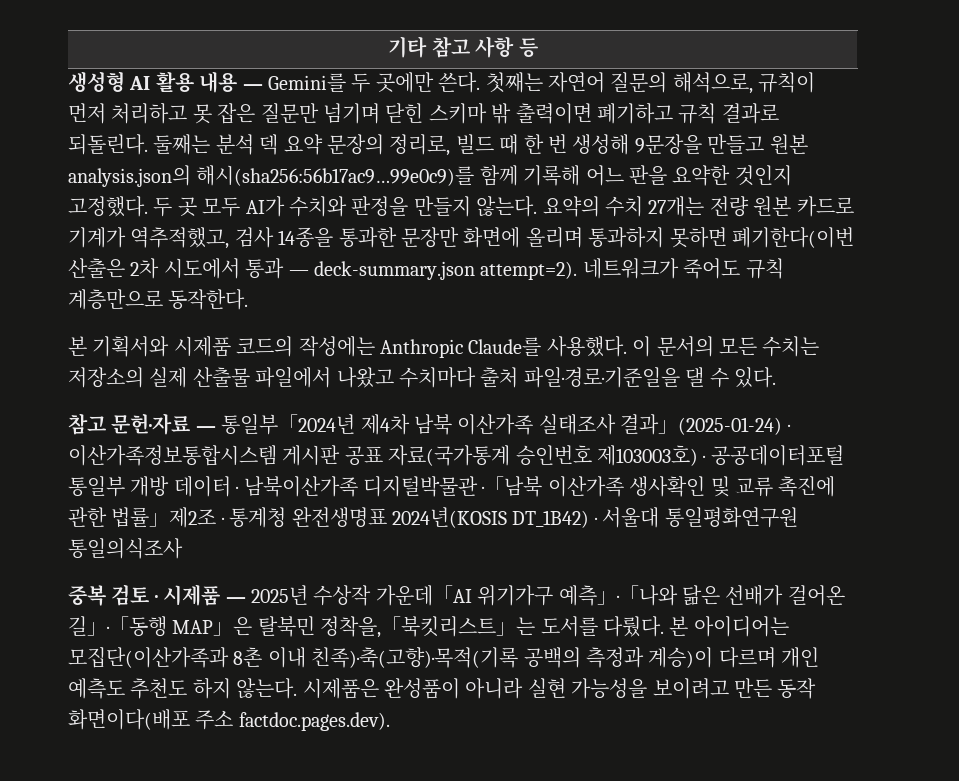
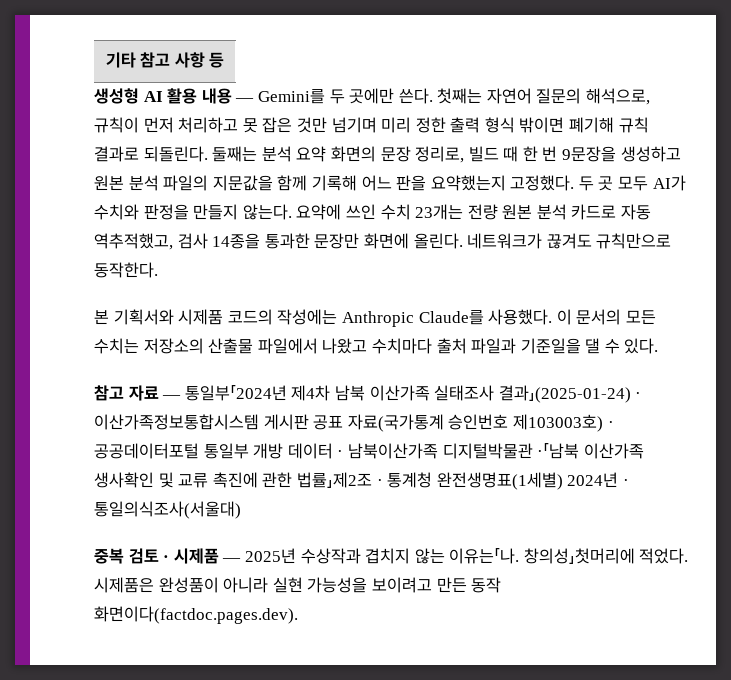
- 첫째는 자연어 질문의 해석으로, 규칙이 먼저 처리하고 못 잡은 질문만 넘기며 닫힌 스키마 밖 출력이면 폐기하고 규칙 결과로 되돌린다.
+ 첫째는 자연어 질문의 해석으로, 규칙이 먼저 처리하고 못 잡은 것만 넘기며 미리 정한 출력 형식 밖이면 폐기해 규칙 결과로 되돌린다.
- 둘째는 분석 덱 요약 문장의 정리로, 빌드 때 한 번 생성해 9문장을 만들고 원본 analysis.json의 해시(sha256:56b17ac9…99e0c9)를 함께 기록해 어느 판을 요약한 것인지 고정했다.
+ 둘째는 분석 요약 화면의 문장 정리로, 빌드 때 한 번 9문장을 생성하고 원본 분석 파일의 지문값을 함께 기록해 어느 판을 요약했는지 고정했다.
- 요약의 수치 27개는 전량 원본 카드로 기계가 역추적했고, 검사 14종을 통과한 문장만 화면에 올리며 통과하지 못하면 폐기한다(이번 산출은 2차 시도에서 통과 — deck-summary.json attempt=2). 네트워크가 죽어도 규칙 계층만으로 동작한다.
+ 요약에 쓰인 수치 23개는 전량 원본 분석 카드로 자동 역추적했고, 검사 14종을 통과한 문장만 화면에 올린다. 네트워크가 끊겨도 규칙만으로 동작한다.
- 이 문서의 모든 수치는 저장소의 실제 산출물 파일에서 나왔고 수치마다 출처 파일·경로·기준일을 댈 수 있다.
+ 이 문서의 모든 수치는 저장소의 산출물 파일에서 나왔고 수치마다 출처 파일과 기준일을 댈 수 있다.
- 참고 문헌·자료 — 통일부「2024년 제4차 남북 이산가족 실태조사 결과」(2025-01-24) · 이산가족정보통합시스템 게시판 공표 자료(국가통계 승인번호 제103003호) · 공공데이터포털 통일부 개방 데이터 · 남북이산가족 디지털박물관 ·「남북 이산가족 생사확인 및 교류 촉진에 관한 법률」제2조 · 통계청 완전생명표 2024년(KOSIS DT_1B42) · 서울대 통일평화연구원 통일의식조사
+ 참고 자료 — 통일부「2024년 제4차 남북 이산가족 실태조사 결과」(2025-01-24) · 이산가족정보통합시스템 게시판 공표 자료(국가통계 승인번호 제103003호) · 공공데이터포털 통일부 개방 데이터 · 남북이산가족 디지털박물관 ·「남북 이산가족 생사확인 및 교류 촉진에 관한 법률」제2조 · 통계청 완전생명표(1세별) 2024년 · 통일의식조사(서울대)
- 중복 검토 · 시제품 — 2025년 수상작 가운데「AI 위기가구 예측」·「나와 닮은 선배가 걸어온 길」·「동행 MAP」은 탈북민 정착을,「북킷리스트」는 도서를 다뤘다. 본 아이디어는 모집단(이산가족과 8촌 이내 친족)·축(고향)·목적(기록 공백의 측정과 계승)이 다르며 개인 예측도 추천도 하지 않는다.
+ 중복 검토 · 시제품 — 2025년 수상작과 겹치지 않는 이유는「나. 창의성」첫머리에 적었다.
- 시제품은 완성품이 아니라 실현 가능성을 보이려고 만든 동작 화면이다(배포 주소 factdoc.pages.dev).
+ 시제품은 완성품이 아니라 실현 가능성을 보이려고 만든 동작 화면이다(factdoc.pages.dev).

